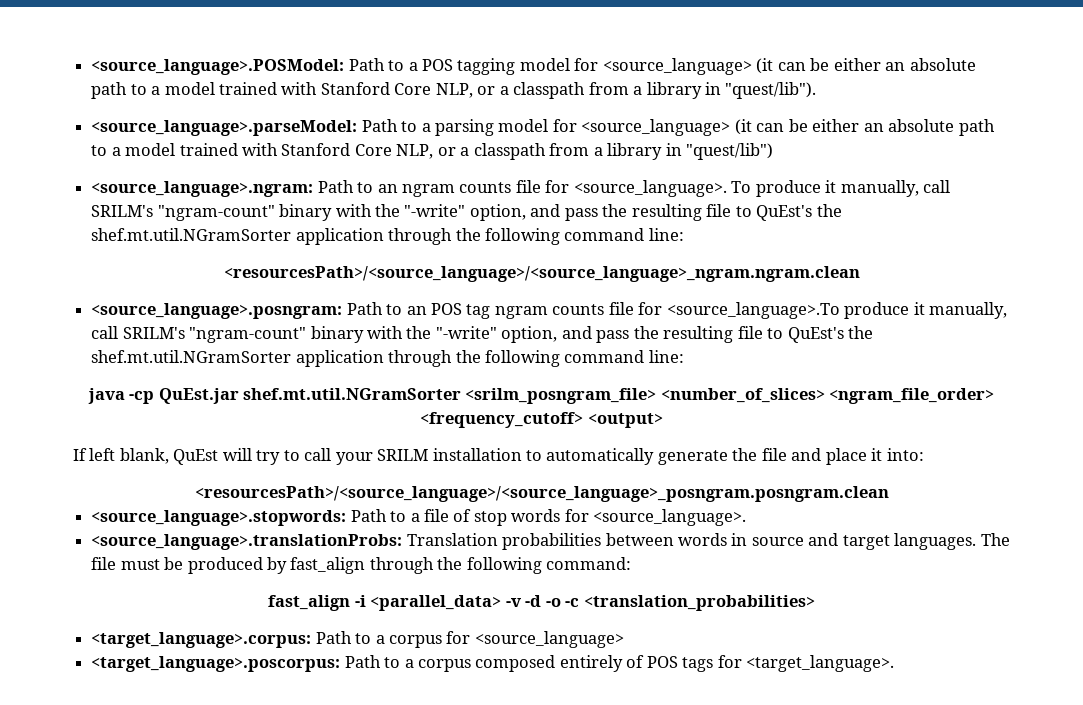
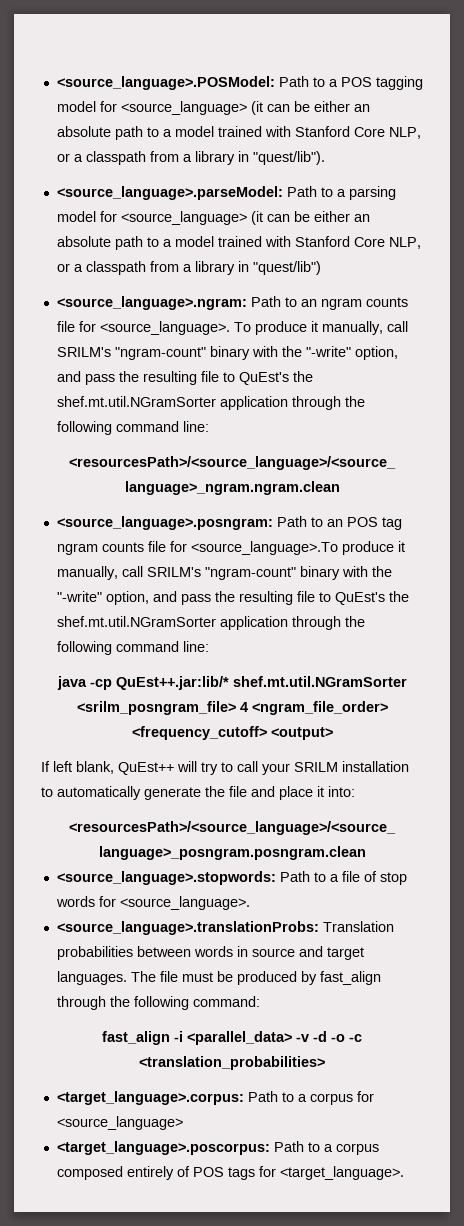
- java -cp QuEst.jar shef.mt.util.NGramSorter <srilm_posngram_file> <number_of_slices> <ngram_file_order> <frequency_cutoff> <output>
+ java -cp QuEst++.jar:lib/* shef.mt.util.NGramSorter <srilm_posngram_file> 4 <ngram_file_order> <frequency_cutoff> <output>
- If left blank, QuEst will try to call your SRILM installation to automatically generate the file and place it into:
+ If left blank, QuEst++ will try to call your SRILM installation to automatically generate the file and place it into:

